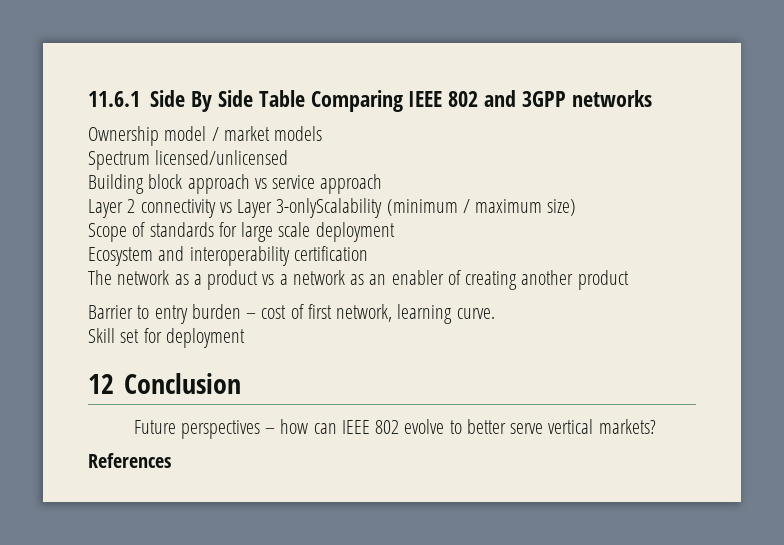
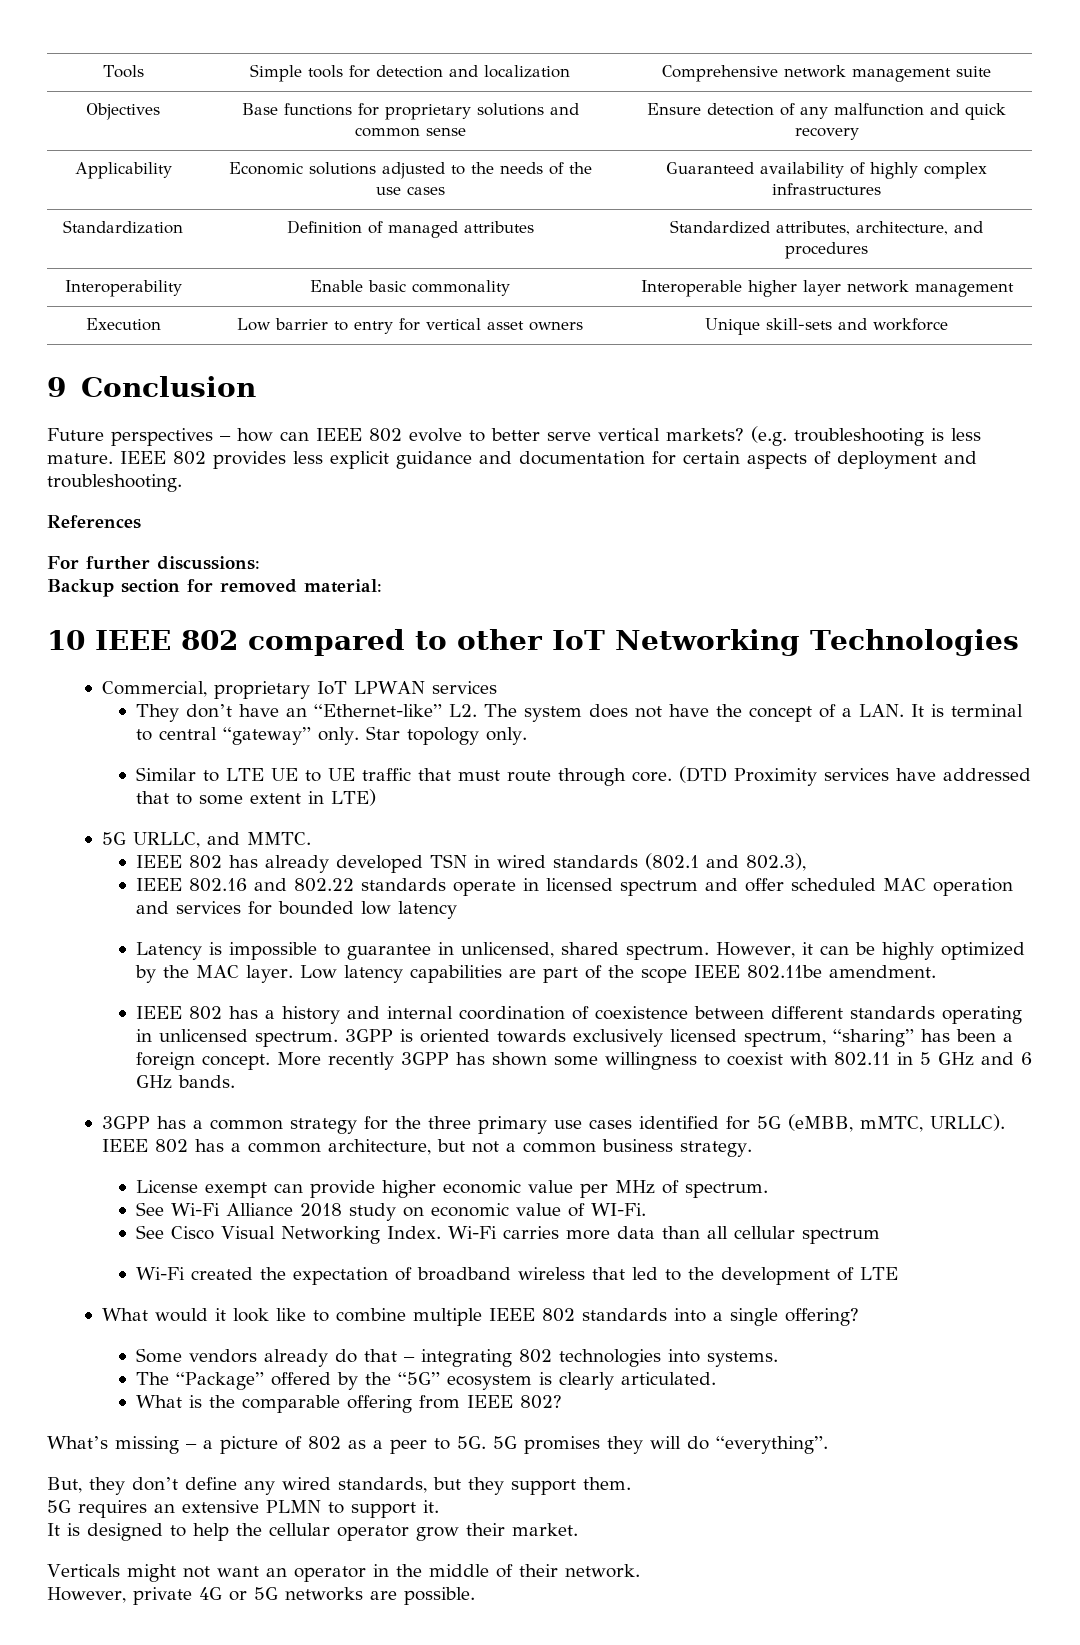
- 11.6.1 Side By Side Table Comparing IEEE 802 and 3GPP networks
- Ownership model / market models
- Spectrum licensed/unlicensed
- Building block approach vs service approach
- Layer 2 connectivity vs Layer 3-onlyScalability (minimum / maximum size)
- Scope of standards for large scale deployment
- Ecosystem and interoperability certification
- The network as a product vs a network as an enabler of creating another product
- Barrier to entry burden – cost of first network, learning curve.
- Skill set for deployment
- 12 Conclusion
+ Tools | Simple tools for detection and localization | Comprehensive network management suite
+ Objectives | Base functions for proprietary solutions and common sense | Ensure detection of any malfunction and quick recovery
+ Applicability | Economic solutions adjusted to the needs of the use cases | Guaranteed availability of highly complex infrastructures
+ Standardization | Definition of managed attributes | Standardized attributes, architecture, and procedures
+ Interoperability | Enable basic commonality | Interoperable higher layer network management
+ Execution | Low barrier to entry for vertical asset owners | Unique skill-sets and workforce
+ 9 Conclusion
- Future perspectives – how can IEEE 802 evolve to better serve vertical markets?
+ Future perspectives – how can IEEE 802 evolve to better serve vertical markets? (e.g. troubleshooting is less mature. IEEE 802 provides less explicit guidance and documentation for certain aspects of deployment and troubleshooting.
  References
+ For further discussions:
+ Backup section for removed material:
+ 10 IEEE 802 compared to other IoT Networking Technologies
+ Commercial, proprietary IoT LPWAN services
+ They don’t have an “Ethernet-like” L2. The system does not have the concept of a LAN. It is terminal to central “gateway” only. Star topology only.
+ Similar to LTE UE to UE traffic that must route through core. (DTD Proximity services have addressed that to some extent in LTE)
+ 5G URLLC, and MMTC.
+ IEEE 802 has already developed TSN in wired standards (802.1 and 802.3),
+ IEEE 802.16 and 802.22 standards operate in licensed spectrum and offer scheduled MAC operation and services for bounded low latency
+ Latency is impossible to guarantee in unlicensed, shared spectrum. However, it can be highly optimized by the MAC layer. Low latency capabilities are part of the scope IEEE 802.11be amendment.
+ IEEE 802 has a history and internal coordination of coexistence between different standards operating in unlicensed spectrum. 3GPP is oriented towards exclusively licensed spectrum, “sharing” has been a foreign concept. More recently 3GPP has shown some willingness to coexist with 802.11 in 5 GHz and 6 GHz bands.
+ 3GPP has a common strategy for the three primary use cases identified for 5G (eMBB, mMTC, URLLC). IEEE 802 has a common architecture, but not a common business strategy.
+ License exempt can provide higher economic value per MHz of spectrum.
+ See Wi-Fi Alliance 2018 study on economic value of WI-Fi.
+ See Cisco Visual Networking Index. Wi-Fi carries more data than all cellular spectrum
+ Wi-Fi created the expectation of broadband wireless that led to the development of LTE
+ What would it look like to combine multiple IEEE 802 standards into a single offering?
+ Some vendors already do that – integrating 802 technologies into systems.
+ The “Package” offered by the “5G” ecosystem is clearly articulated.
+ What is the comparable offering from IEEE 802?
+ What’s missing – a picture of 802 as a peer to 5G. 5G promises they will do “everything”.
+ But, they don’t define any wired standards, but they support them.
+ 5G requires an extensive PLMN to support it.
+ It is designed to help the cellular operator grow their market.
+ Verticals might not want an operator in the middle of their network.
+ However, private 4G or 5G networks are possible.

